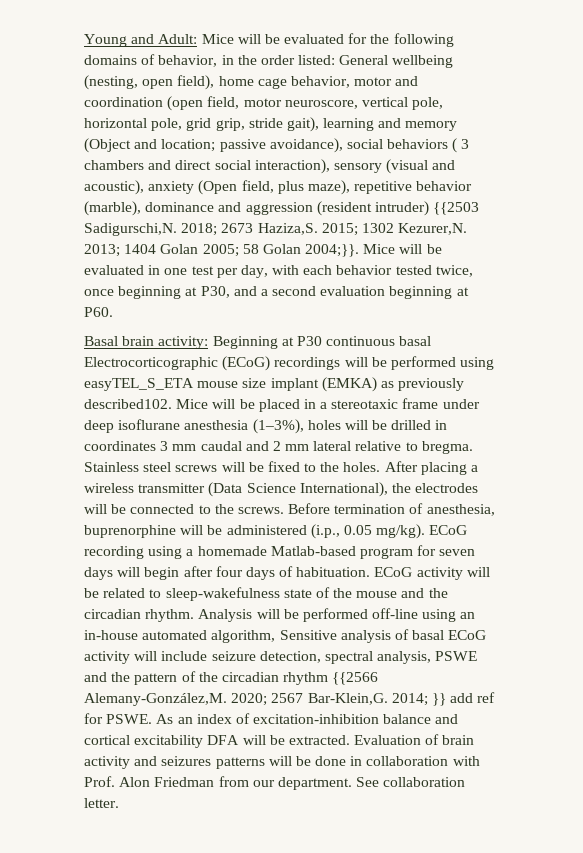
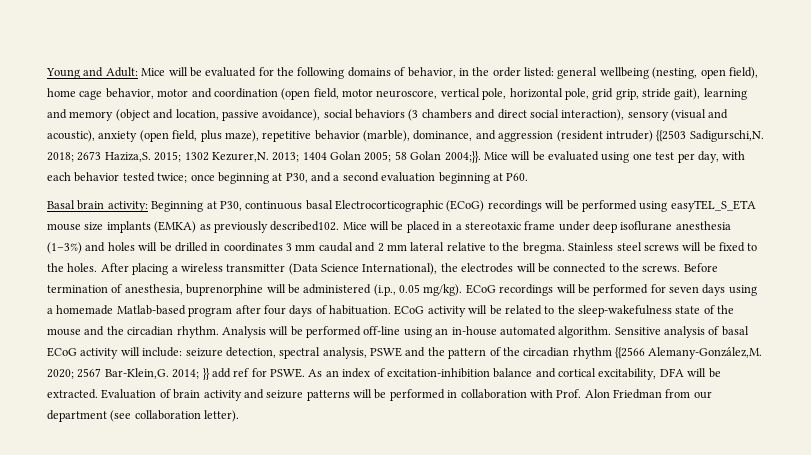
- General wellbeing (nesting, open field), home cage behavior, motor and coordination (open field, motor neuroscore, vertical pole, horizontal pole, grid grip, stride gait), learning and memory (Object and location; passive avoidance), social behaviors ( 3 chambers and direct social interaction), sensory (visual and acoustic), anxiety (Open field, plus maze), repetitive behavior (marble), dominance and aggression (resident intruder) {{2503 Sadigurschi,N.
+ general wellbeing (nesting, open field), home cage behavior, motor and coordination (open field, motor neuroscore, vertical pole, horizontal pole, grid grip, stride gait), learning and memory (object and location, passive avoidance), social behaviors (3 chambers and direct social interaction), sensory (visual and acoustic), anxiety (open field, plus maze), repetitive behavior (marble), dominance, and aggression (resident intruder) {{2503 Sadigurschi,N.
- Mice will be evaluated in one test per day, with each behavior tested twice, once beginning at P30, and a second evaluation beginning at P60.
+ Mice will be evaluated using one test per day, with each behavior tested twice; once beginning at P30, and a second evaluation beginning at P60.
- Basal brain activity: Beginning at P30 continuous basal Electrocorticographic (ECoG) recordings will be performed using easyTEL_S_ETA mouse size implant (EMKA) as previously described102.
+ Basal brain activity: Beginning at P30, continuous basal Electrocorticographic (ECoG) recordings will be performed using easyTEL_S_ETA mouse size implants (EMKA) as previously described102.
- Mice will be placed in a stereotaxic frame under deep isoflurane anesthesia (1–3%), holes will be drilled in coordinates 3 mm caudal and 2 mm lateral relative to bregma.
+ Mice will be placed in a stereotaxic frame under deep isoflurane anesthesia (1–3%) and holes will be drilled in coordinates 3 mm caudal and 2 mm lateral relative to the bregma.
- ECoG recording using a homemade Matlab-based program for seven days will begin after four days of habituation.
+ ECoG recordings will be performed for seven days using a homemade Matlab-based program after four days of habituation.
- ECoG activity will be related to sleep-wakefulness state of the mouse and the circadian rhythm.
+ ECoG activity will be related to the sleep-wakefulness state of the mouse and the circadian rhythm.
- Analysis will be performed off-line using an in-house automated algorithm, Sensitive analysis of basal ECoG activity will include seizure detection, spectral analysis, PSWE and the pattern of the circadian rhythm {{2566 Alemany-González,M.
+ Analysis will be performed off-line using an in-house automated algorithm. Sensitive analysis of basal ECoG activity will include: seizure detection, spectral analysis, PSWE and the pattern of the circadian rhythm {{2566 Alemany-González,M.
- As an index of excitation-inhibition balance and cortical excitability DFA will be extracted.
+ As an index of excitation-inhibition balance and cortical excitability, DFA will be extracted.
- Evaluation of brain activity and seizures patterns will be done in collaboration with Prof. Alon Friedman from our department. See collaboration letter.
+ Evaluation of brain activity and seizure patterns will be performed in collaboration with Prof. Alon Friedman from our department (see collaboration letter).

